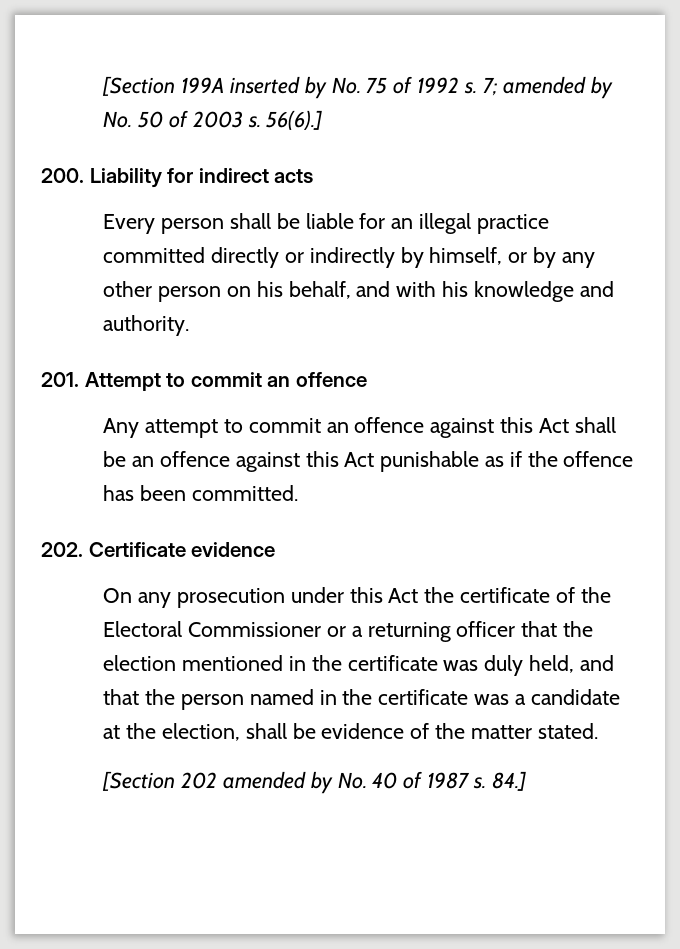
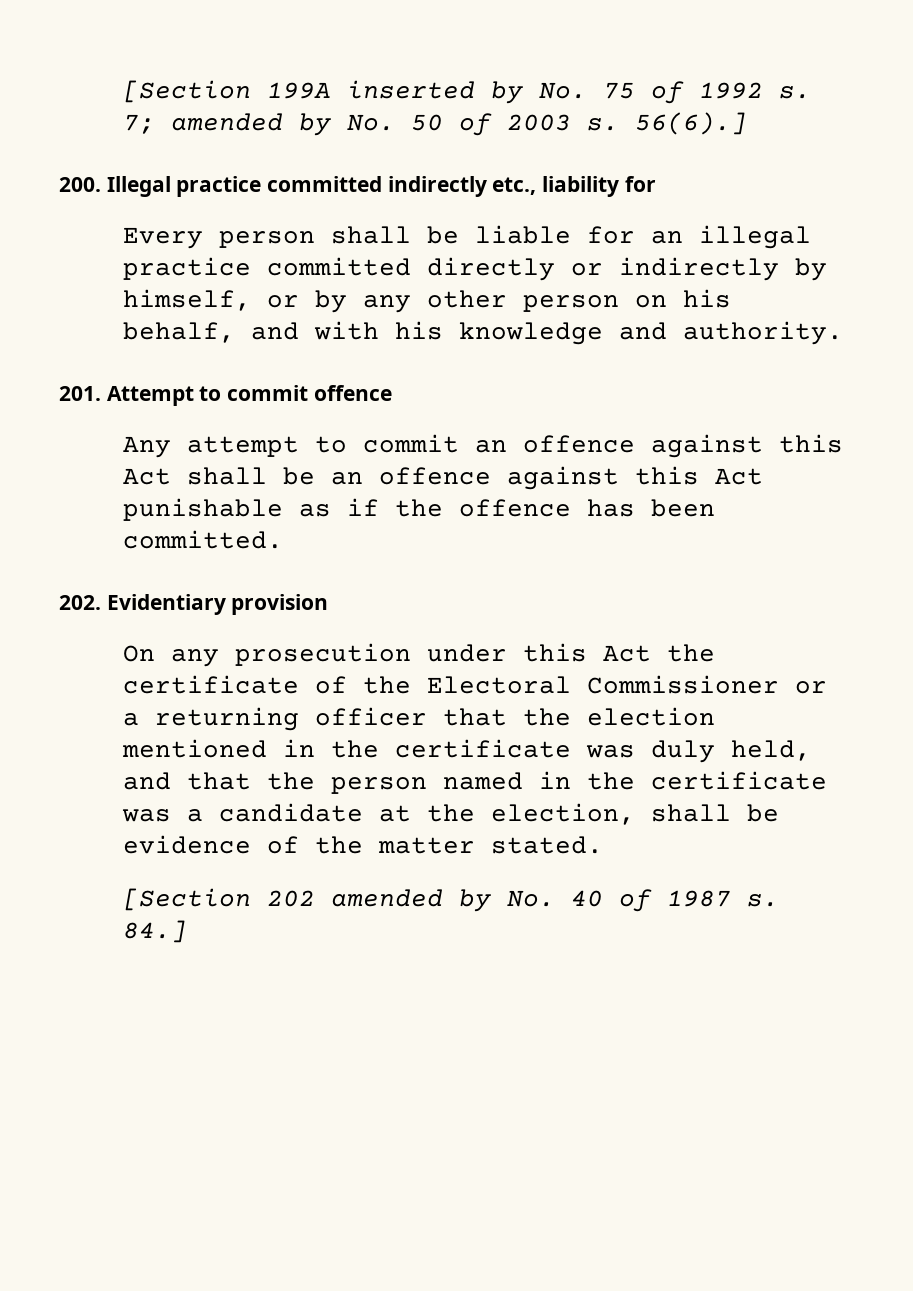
- 200. Liability for indirect acts
+ 200. Illegal practice committed indirectly etc., liability for
- 201. Attempt to commit an offence
+ 201. Attempt to commit offence
- 202. Certificate evidence
+ 202. Evidentiary provision

